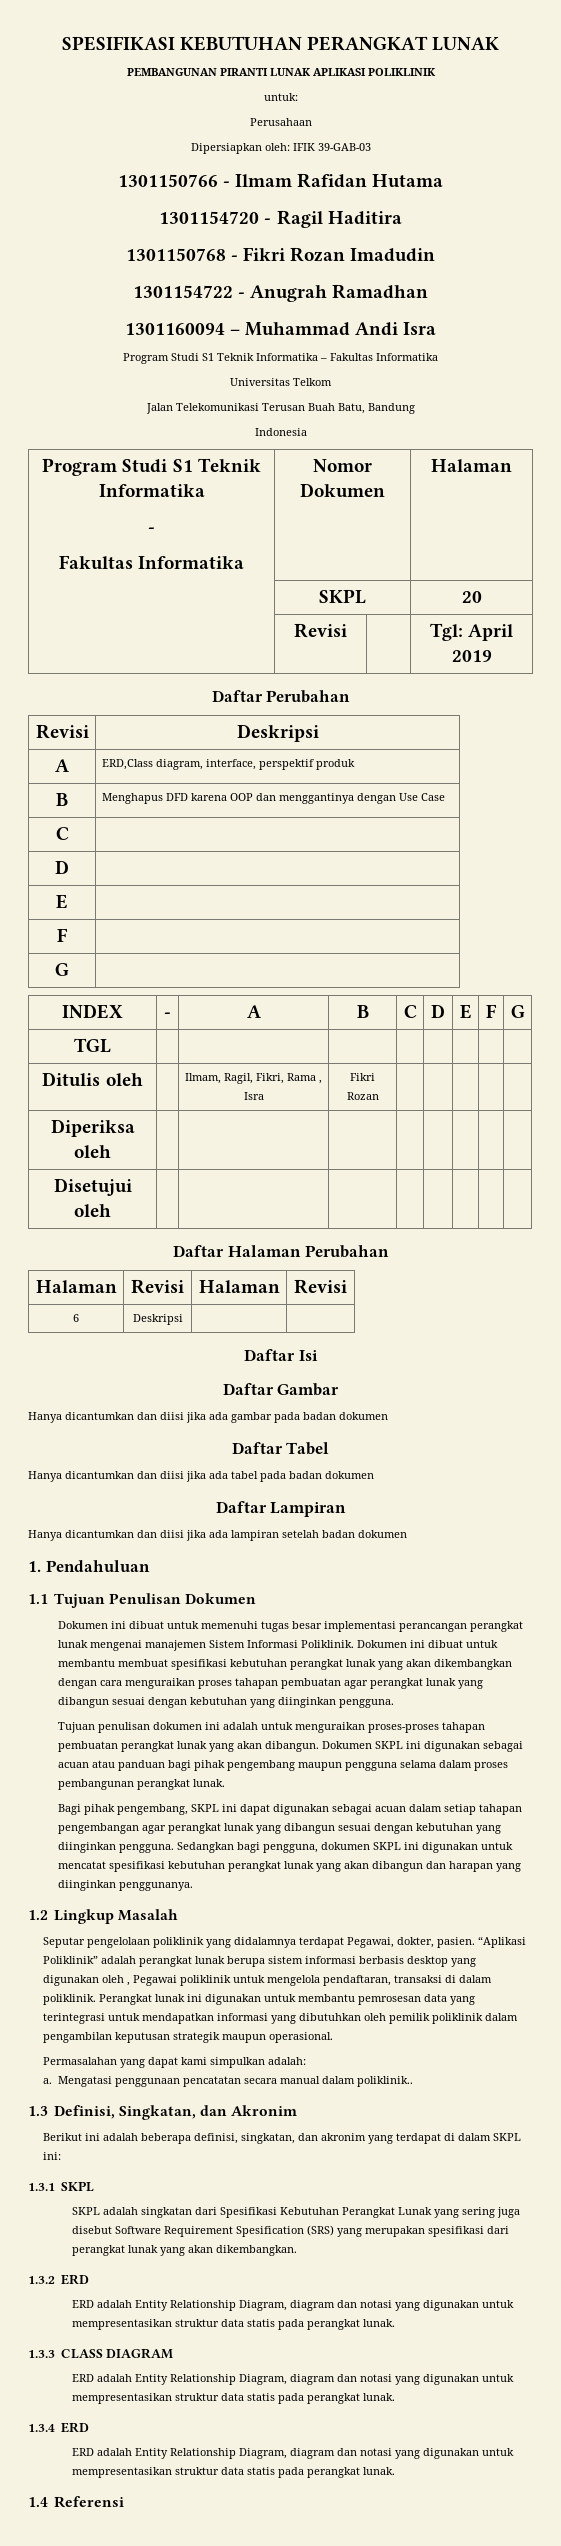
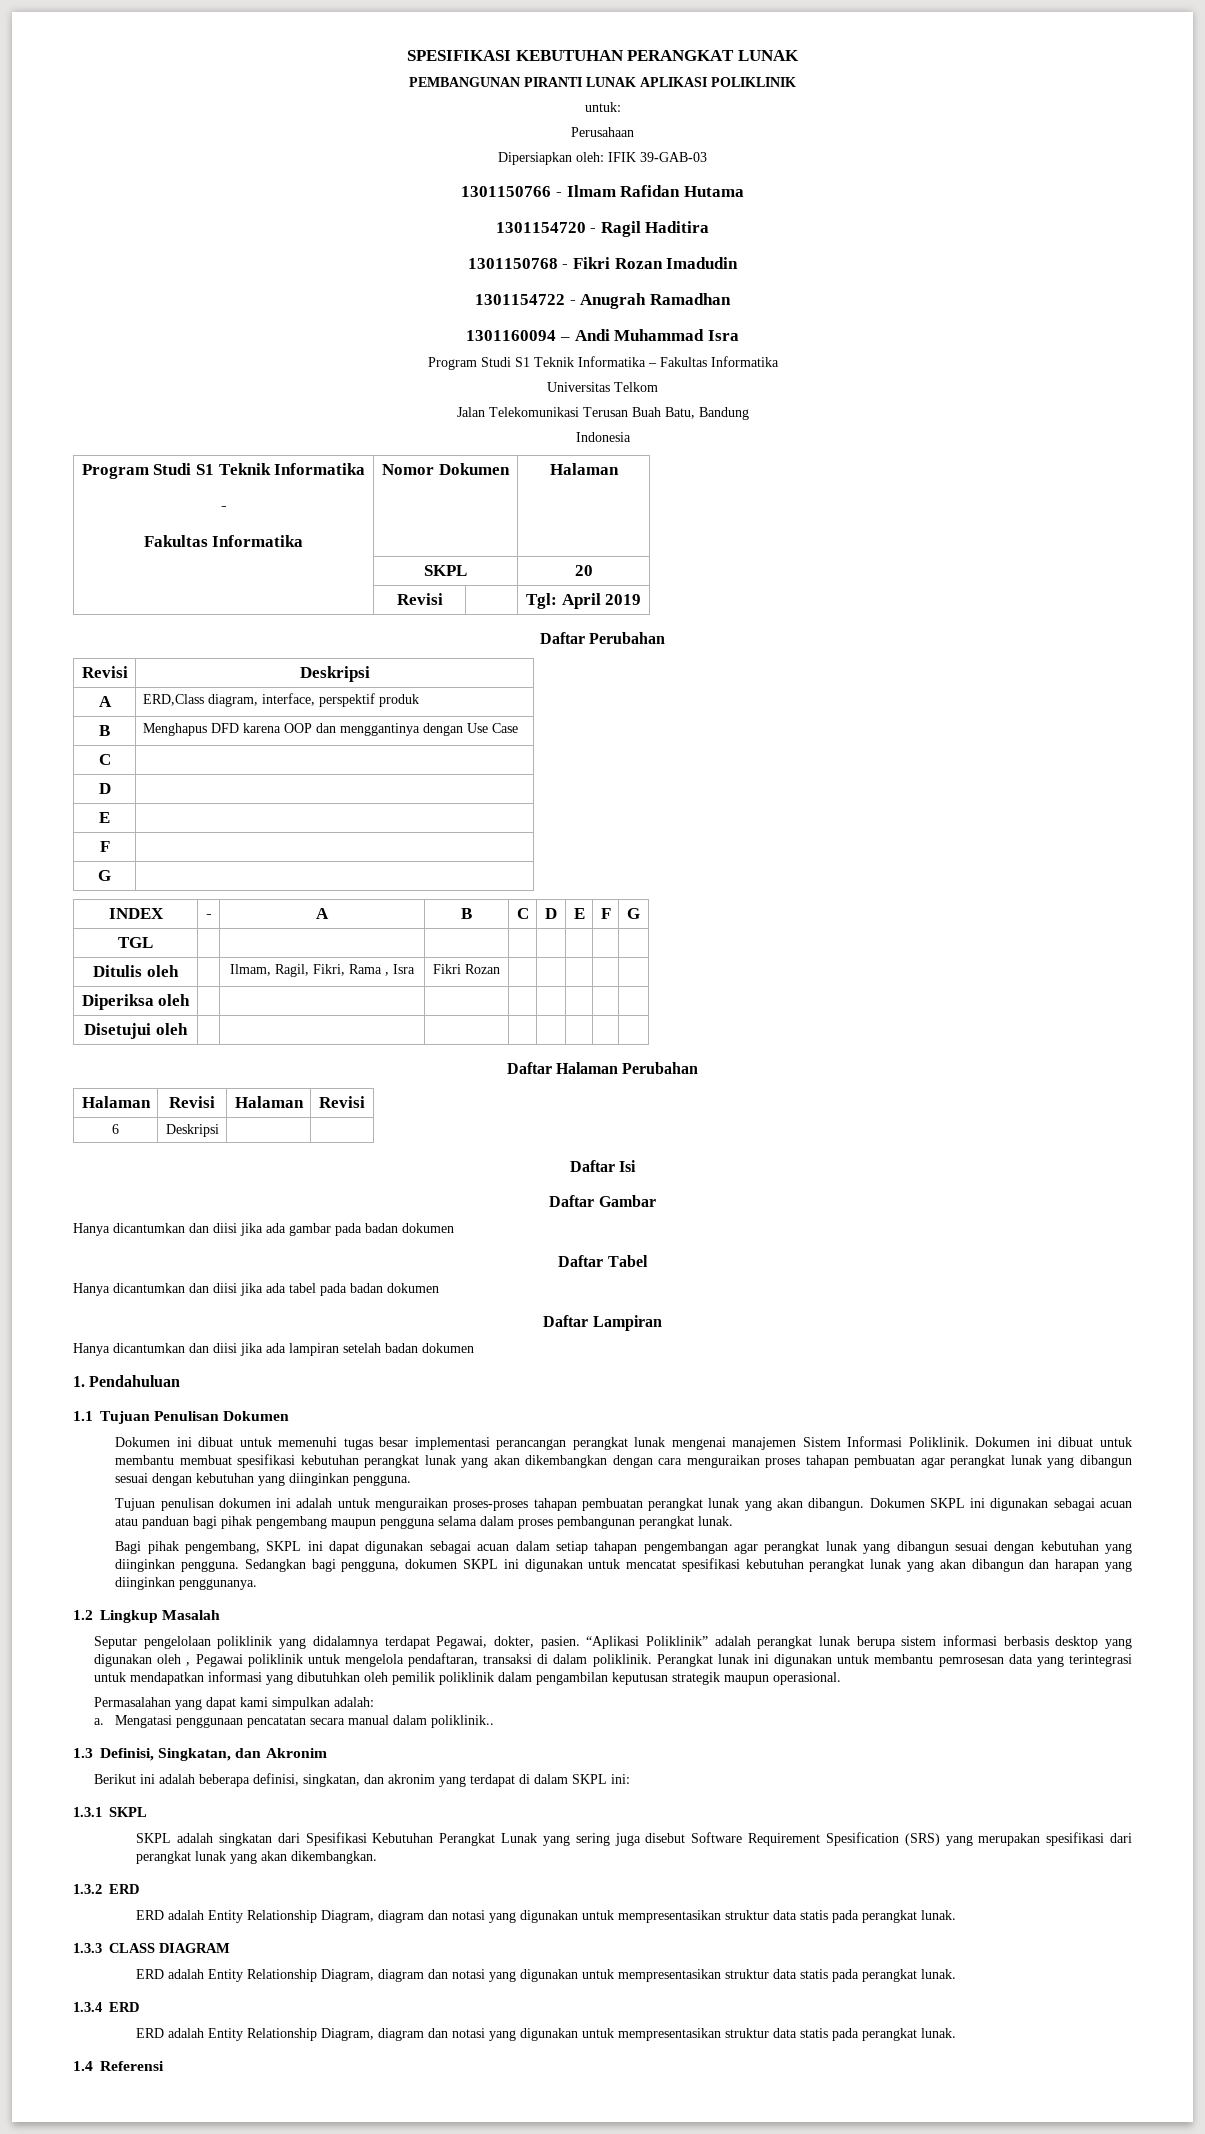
- 1301160094 – Muhammad Andi Isra
+ 1301160094 – Andi Muhammad Isra

